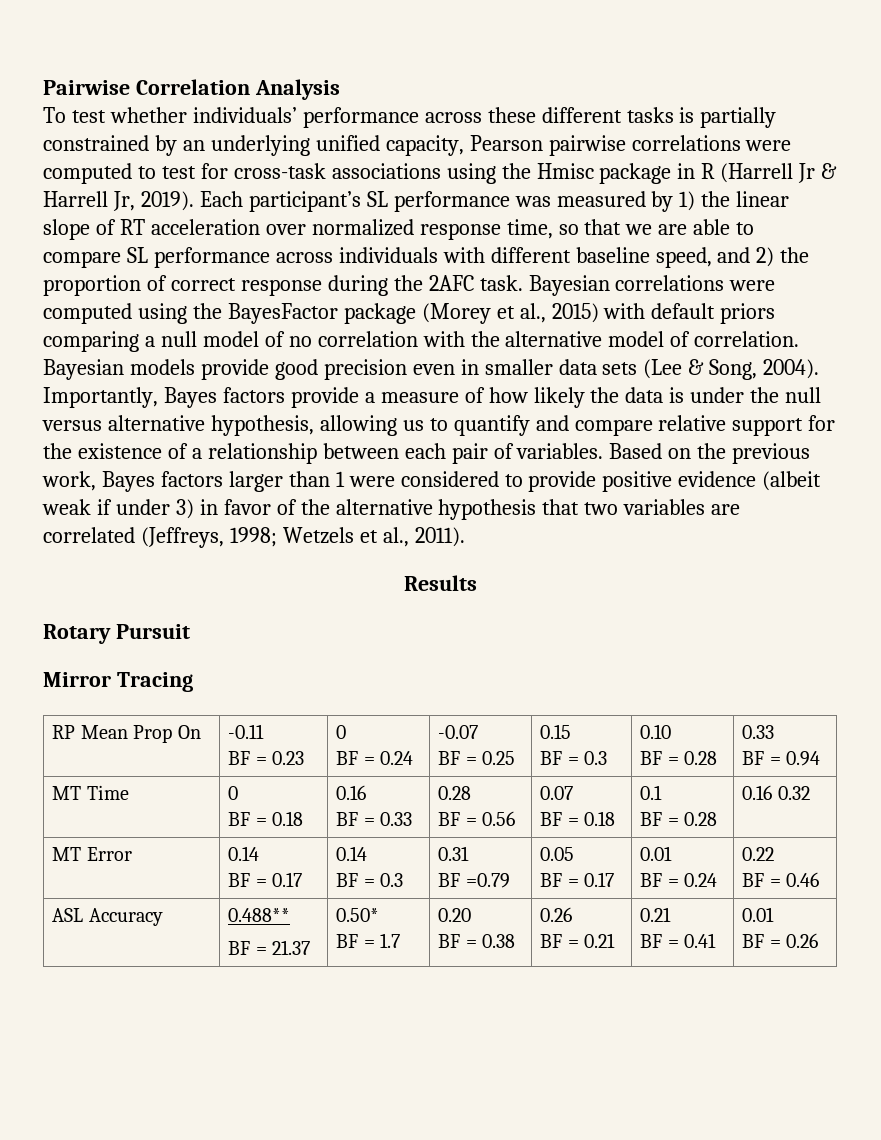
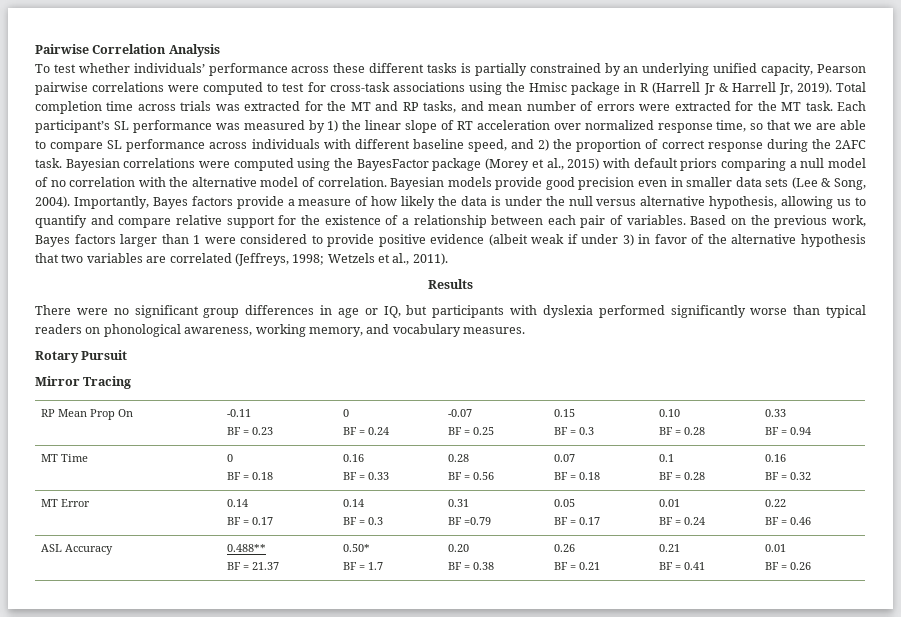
+ Total completion time across trials was extracted for the MT and RP tasks, and mean number of errors were extracted for the MT task.
+ There were no significant group differences in age or IQ, but participants with dyslexia performed significantly worse than typical readers on phonological awareness, working memory, and vocabulary measures.
  MT Time | 0
  BF = 0.18 | 0.16
  BF = 0.33 | 0.28
  BF = 0.56 | 0.07
  BF = 0.18 | 0.1
- BF = 0.28 | 0.16 0.32
+ BF = 0.28 | 0.16
+ BF = 0.32

